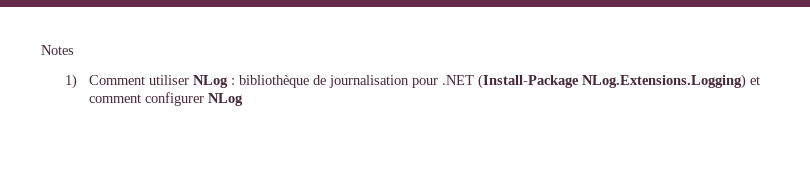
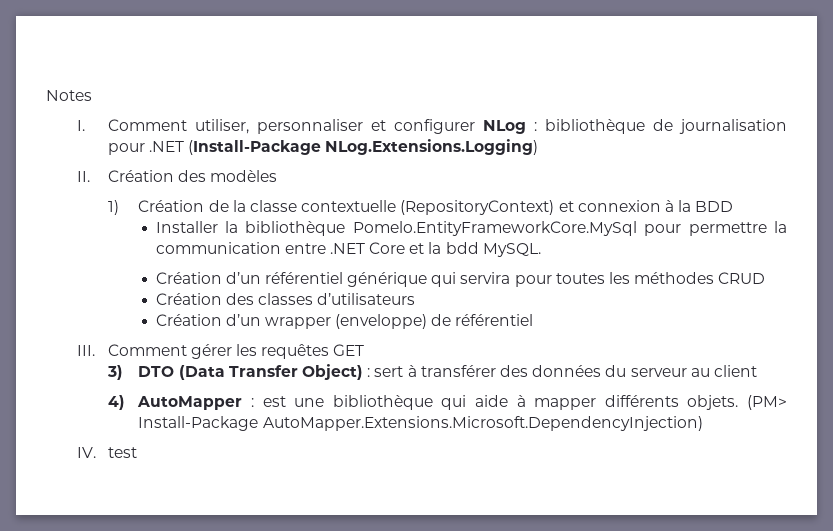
- 1) Comment utiliser NLog : bibliothèque de journalisation pour .NET (Install-Package NLog.Extensions.Logging) et comment configurer NLog
+ I. Comment utiliser, personnaliser et configurer NLog : bibliothèque de journalisation pour .NET (Install-Package NLog.Extensions.Logging)
+ II. Création des modèles
+ 1) Création de la classe contextuelle (RepositoryContext) et connexion à la BDD
+ Installer la bibliothèque Pomelo.EntityFrameworkCore.MySql pour permettre la communication entre .NET Core et la bdd MySQL.
+ Création d’un référentiel générique qui servira pour toutes les méthodes CRUD
+ Création des classes d’utilisateurs
+ Création d’un wrapper (enveloppe) de référentiel
+ III. Comment gérer les requêtes GET
+ 3) DTO (Data Transfer Object) : sert à transférer des données du serveur au client
+ 4) AutoMapper : est une bibliothèque qui aide à mapper différents objets. (PM> Install-Package AutoMapper.Extensions.Microsoft.DependencyInjection)
+ IV. test

